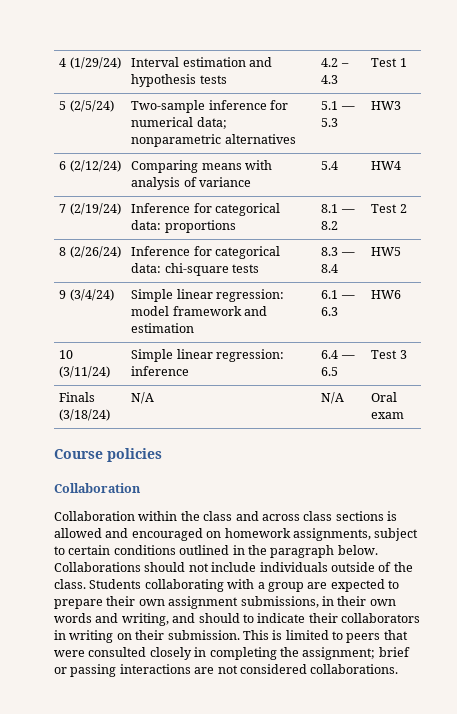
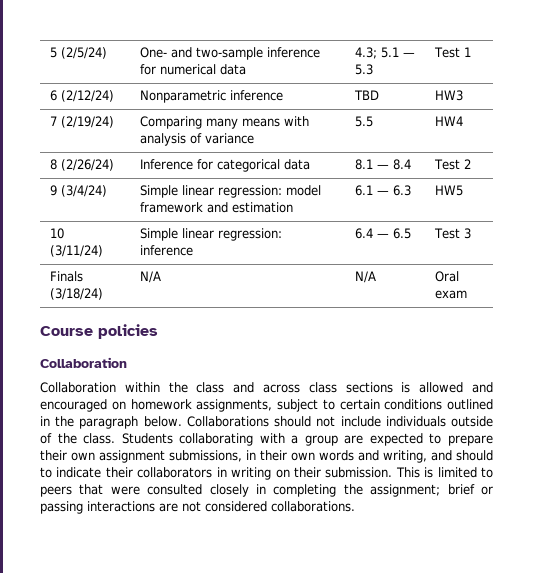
- 4 (1/29/24) | Interval estimation and hypothesis tests | 4.2 – 4.3 | Test 1
- 5 (2/5/24) | Two-sample inference for numerical data; nonparametric alternatives | 5.1 — 5.3 | HW3
+ 5 (2/5/24) | One- and two-sample inference for numerical data | 4.3; 5.1 — 5.3 | Test 1
+ 6 (2/12/24) | Nonparametric inference | TBD | HW3
- 6 (2/12/24) | Comparing means with analysis of variance | 5.4 | HW4
+ 7 (2/19/24) | Comparing many means with analysis of variance | 5.5 | HW4
- 7 (2/19/24) | Inference for categorical data: proportions | 8.1 — 8.2 | Test 2
- 8 (2/26/24) | Inference for categorical data: chi-square tests | 8.3 — 8.4 | HW5
+ 8 (2/26/24) | Inference for categorical data | 8.1 — 8.4 | Test 2
- 9 (3/4/24) | Simple linear regression: model framework and estimation | 6.1 — 6.3 | HW6
+ 9 (3/4/24) | Simple linear regression: model framework and estimation | 6.1 — 6.3 | HW5

